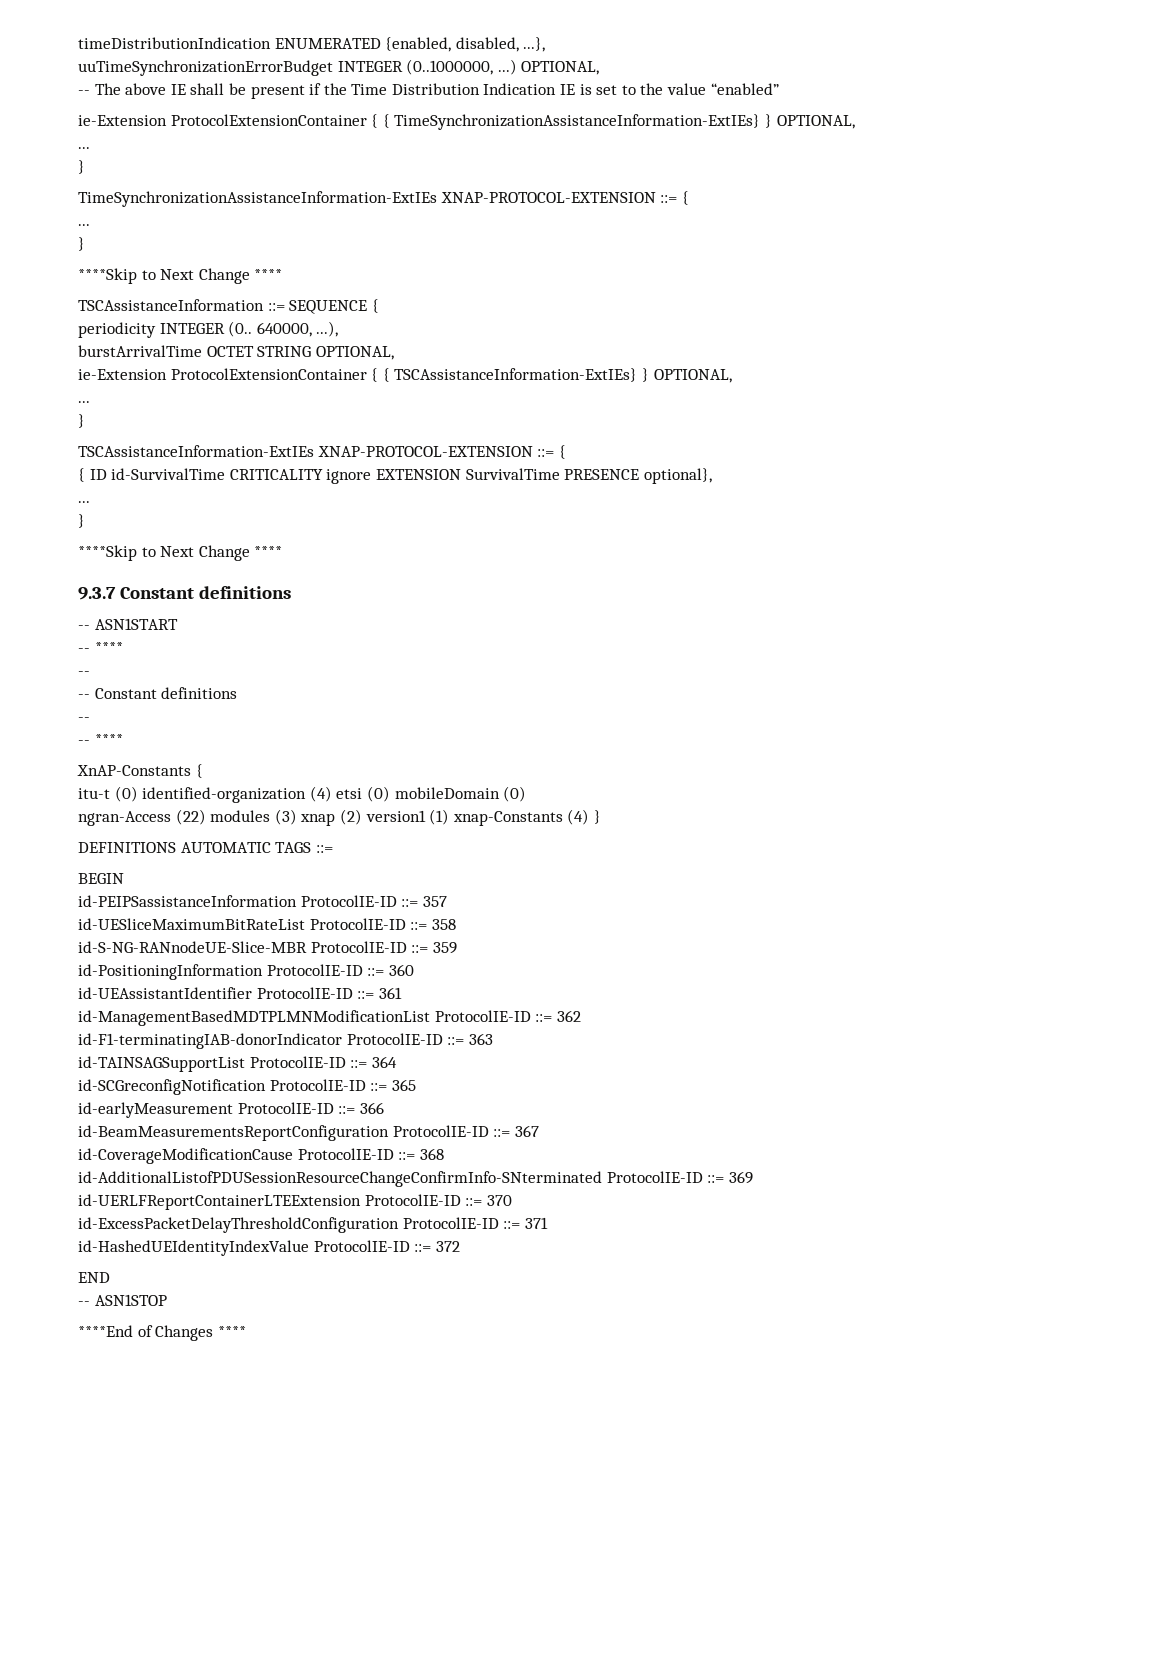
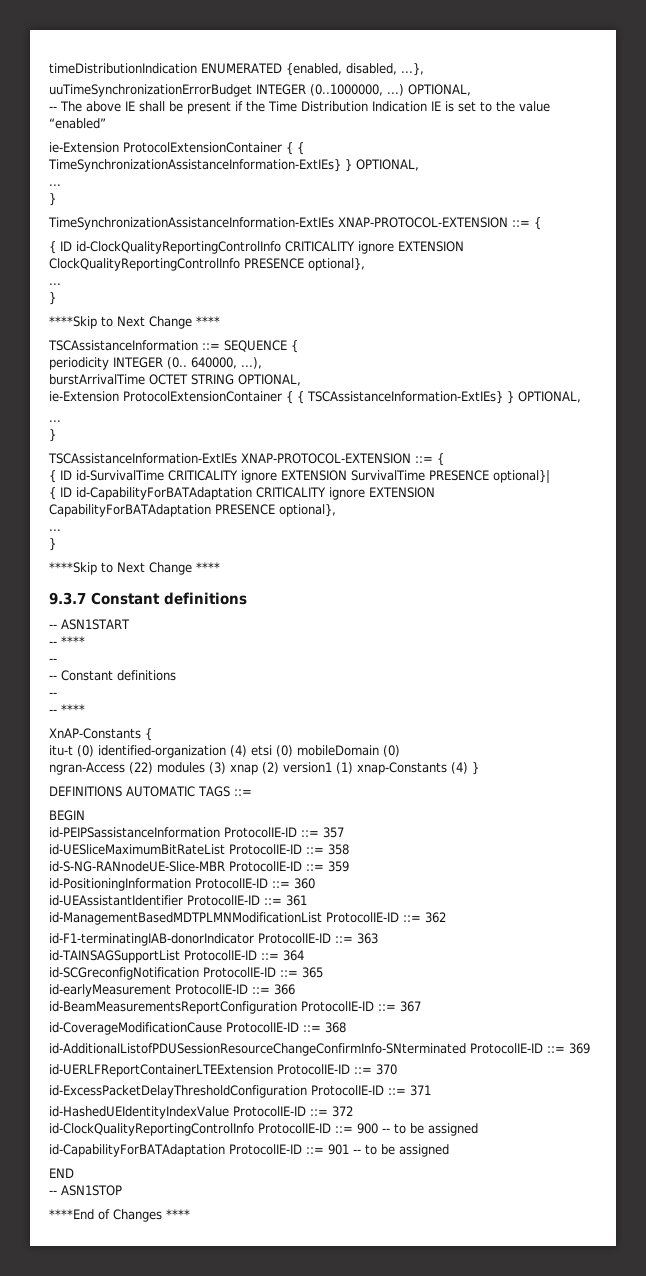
+ { ID id-ClockQualityReportingControlInfo CRITICALITY ignore EXTENSION ClockQualityReportingControlInfo PRESENCE optional},
- { ID id-SurvivalTime CRITICALITY ignore EXTENSION SurvivalTime PRESENCE optional},
+ { ID id-SurvivalTime CRITICALITY ignore EXTENSION SurvivalTime PRESENCE optional}|
+ { ID id-CapabilityForBATAdaptation CRITICALITY ignore EXTENSION CapabilityForBATAdaptation PRESENCE optional},
+ id-ClockQualityReportingControlInfo ProtocolIE-ID ::= 900 -- to be assigned
+ id-CapabilityForBATAdaptation ProtocolIE-ID ::= 901 -- to be assigned

